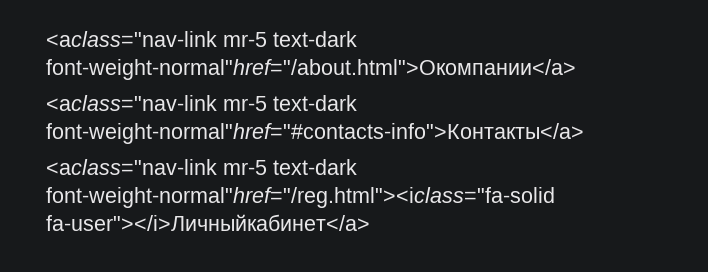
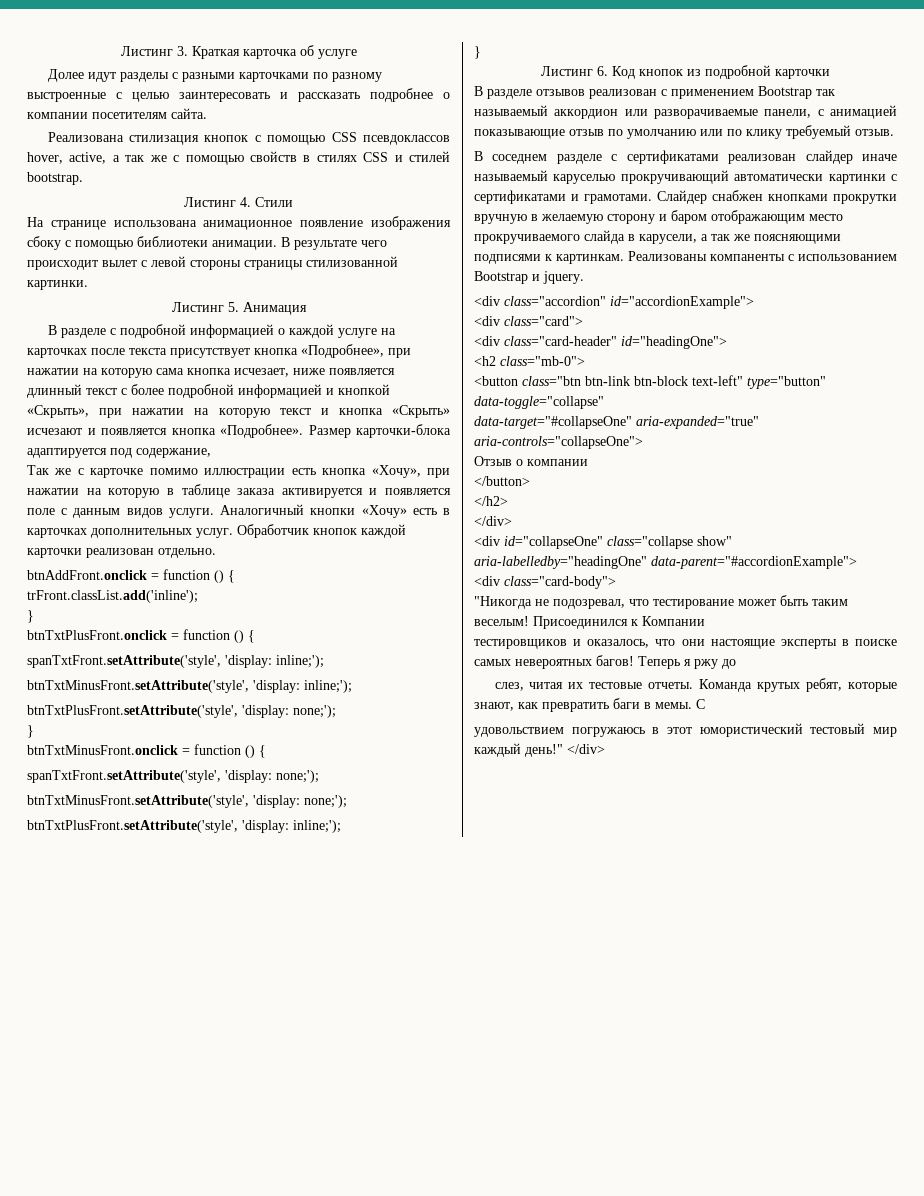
- <aclass="nav-link mr-5 text-dark font-weight-normal"href="/about.html">Окомпании</a>
- <aclass="nav-link mr-5 text-dark font-weight-normal"href="#contacts-info">Контакты</a>
- <aclass="nav-link mr-5 text-dark font-weight-normal"href="/reg.html"><iclass="fa-solid fa-user"></i>Личныйкабинет</a>
+ Листинг 3. Краткая карточка об услуге
+ Долее идут разделы с разными карточками по разному выстроенные с целью заинтересовать и рассказать подробнее о компании посетителям сайта.
+ Реализована стилизация кнопок с помощью CSS псевдоклассов hover, active, а так же с помощью свойств в стилях CSS и стилей bootstrap.
+ Листинг 4. Стили
+ На странице использована анимационное появление изображения сбоку с помощью библиотеки анимации. В результате чего происходит вылет с левой стороны страницы стилизованной картинки.
+ Листинг 5. Анимация
+ В разделе с подробной информацией о каждой услуге на карточках после текста присутствует кнопка «Подробнее», при нажатии на которую сама кнопка исчезает, ниже появляется длинный текст с более подробной информацией и кнопкой «Скрыть», при нажатии на которую текст и кнопка «Cкрыть» исчезают и появляется кнопка «Подробнее». Размер карточки-блока адаптируется под содержание,
+ Так же с карточке помимо иллюстрации есть кнопка «Хочу», при нажатии на которую в таблице заказа активируется и появляется поле с данным видов услуги. Аналогичный кнопки «Хочу» есть в карточках дополнительных услуг. Обработчик кнопок каждой карточки реализован отдельно.
+ btnAddFront.onclick = function () {
+ trFront.classList.add('inline');
+ }
+ btnTxtPlusFront.onclick = function () {
+ spanTxtFront.setAttribute('style', 'display: inline;');
+ btnTxtMinusFront.setAttribute('style', 'display: inline;');
+ btnTxtPlusFront.setAttribute('style', 'display: none;');
+ }
+ btnTxtMinusFront.onclick = function () {
+ spanTxtFront.setAttribute('style', 'display: none;');
+ btnTxtMinusFront.setAttribute('style', 'display: none;');
+ btnTxtPlusFront.setAttribute('style', 'display: inline;');
+ }
+ Листинг 6. Код кнопок из подробной карточки
+ В разделе отзывов реализован с применением Bootstrap так называемый аккордион или разворачиваемые панели, с анимацией показывающие отзыв по умолчанию или по клику требуемый отзыв.
+ В соседнем разделе с сертификатами реализован слайдер иначе называемый каруселью прокручивающий автоматически картинки с сертификатами и грамотами. Слайдер снабжен кнопками прокрутки вручную в желаемую сторону и баром отображающим место прокручиваемого слайда в карусели, а так же поясняющими подписями к картинкам. Реализованы компаненты с использованием Bootstrap и jquery.
+ <div class="accordion" id="accordionExample">
+ <div class="card">
+ <div class="card-header" id="headingOne">
+ <h2 class="mb-0">
+ <button class="btn btn-link btn-block text-left" type="button" data-toggle="collapse"
+ data-target="#collapseOne" aria-expanded="true" aria-controls="collapseOne">
+ Отзыв о компании
+ </button>
+ </h2>
+ </div>
+ <div id="collapseOne" class="collapse show" aria-labelledby="headingOne" data-parent="#accordionExample">
+ <div class="card-body">
+ "Никогда не подозревал, что тестирование может быть таким веселым! Присоединился к Компании
+ тестировщиков и оказалось, что они настоящие эксперты в поиске самых невероятных багов! Теперь я ржу до
+ слез, читая их тестовые отчеты. Команда крутых ребят, которые знают, как превратить баги в мемы. С
+ удовольствием погружаюсь в этот юмористический тестовый мир каждый день!" </div>

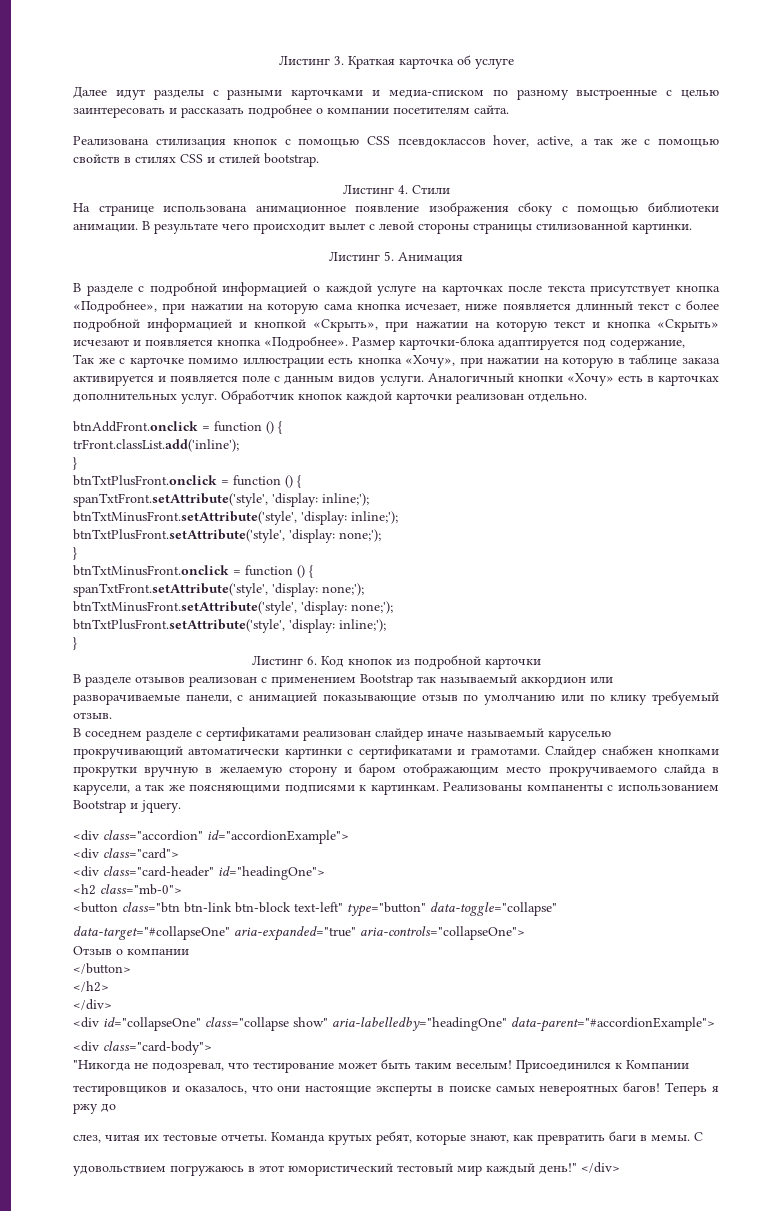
- Долее идут разделы с разными карточками по разному выстроенные с целью заинтересовать и рассказать подробнее о компании посетителям сайта.
+ Далее идут разделы с разными карточками и медиа-списком по разному выстроенные с целью заинтересовать и рассказать подробнее о компании посетителям сайта.

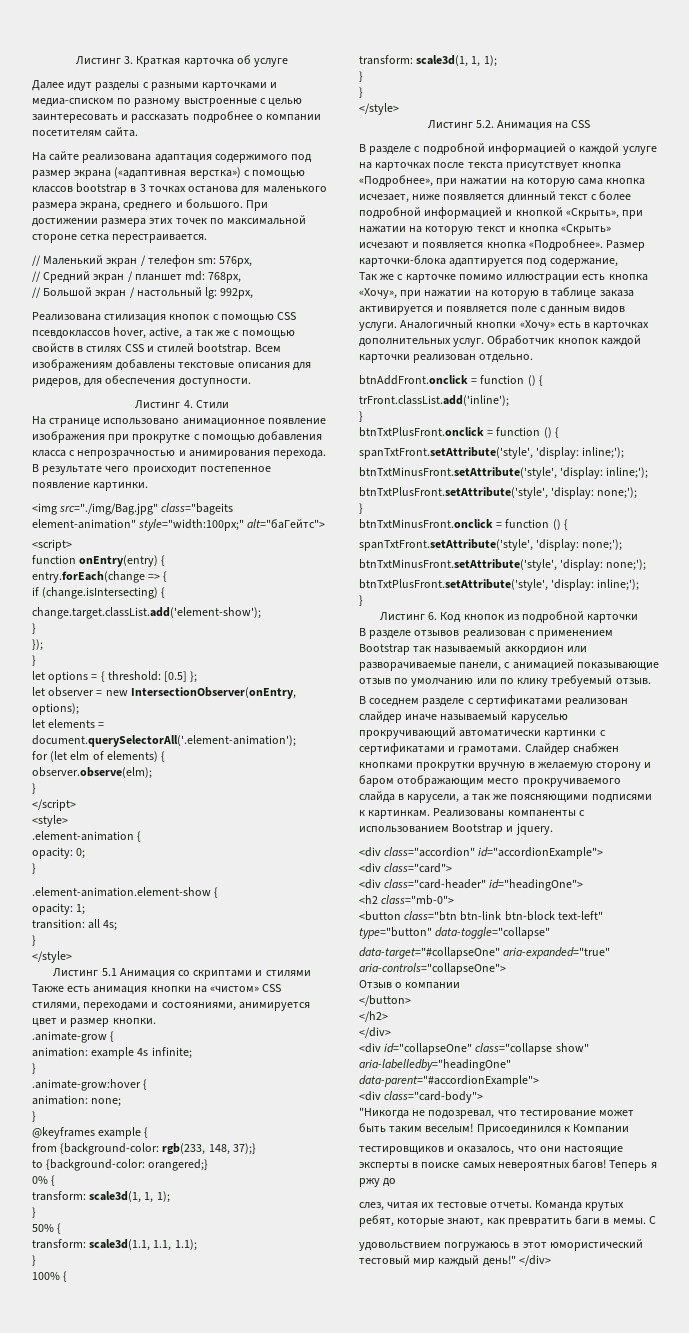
+ На сайте реализована адаптация содержимого под размер экрана («адаптивная верстка») с помощью классов bootstrap в 3 точках останова для маленького размера экрана, среднего и большого. При достижении размера этих точек по максимальной стороне сетка перестраивается.
+ // Маленький экран / телефон sm: 576px,
+ // Средний экран / планшет md: 768px,
+ // Большой экран / настольный lg: 992px,
+ Всем изображениям добавлены текстовые описания для ридеров, для обеспечения доступности.
- На странице использована анимационное появление изображения сбоку с помощью библиотеки анимации. В результате чего происходит вылет с левой стороны страницы стилизованной картинки.
- Листинг 5. Анимация
+ На странице использовано анимационное появление изображения при прокрутке с помощью добавления класса с непрозрачностью и анимирования перехода. В результате чего происходит постепенное появление картинки.
+ <img src="./img/Bag.jpg" class="bageits element-animation" style="width:100px;" alt="баГейтс">
+ <script>
+ function onEntry(entry) {
+ entry.forEach(change => {
+ if (change.isIntersecting) {
+ change.target.classList.add('element-show');
+ }
+ });
+ }
+ let options = { threshold: [0.5] };
+ let observer = new IntersectionObserver(onEntry, options);
+ let elements = document.querySelectorAll('.element-animation');
+ for (let elm of elements) {
+ observer.observe(elm);
+ }
+ </script>
+ <style>
+ .element-animation {
+ opacity: 0;
+ }
+ .element-animation.element-show {
+ opacity: 1;
+ transition: all 4s;
+ }
+ </style>
+ Листинг 5.1 Анимация со скриптами и стилями
+ Также есть анимация кнопки на «чистом» CSS стилями, переходами и состояниями, анимируется цвет и размер кнопки.
+ .animate-grow {
+ animation: example 4s infinite;
+ }
+ .animate-grow:hover {
+ animation: none;
+ }
+ @keyframes example {
+ from {background-color: rgb(233, 148, 37);}
+ to {background-color: orangered;}
+ 0% {
+ transform: scale3d(1, 1, 1);
+ }
+ 50% {
+ transform: scale3d(1.1, 1.1, 1.1);
+ }
+ 100% {
+ transform: scale3d(1, 1, 1);
+ }
+ }
+ </style>
+ Листинг 5.2. Анимация на CSS

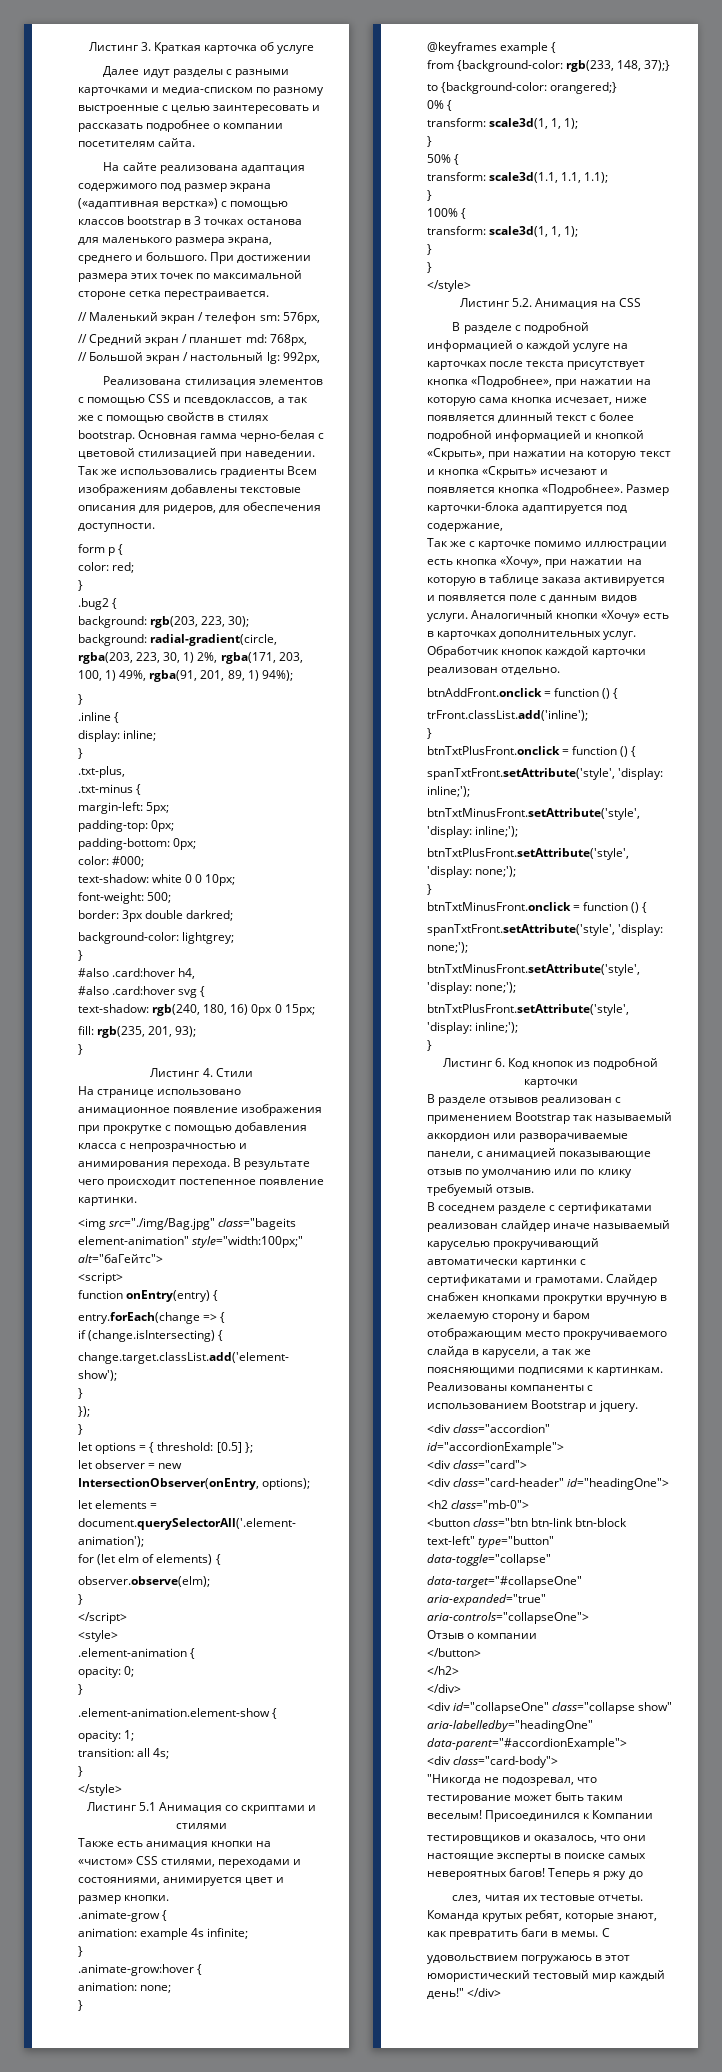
- Реализована стилизация кнопок с помощью CSS псевдоклассов hover, active, а так же с помощью свойств в стилях CSS и стилей bootstrap. Всем изображениям добавлены текстовые описания для ридеров, для обеспечения доступности.
+ Реализована стилизация элементов с помощью CSS и псевдоклассов, а так же с помощью свойств в стилях bootstrap. Основная гамма черно-белая с цветовой стилизацией при наведении. Так же использовались градиенты Всем изображениям добавлены текстовые описания для ридеров, для обеспечения доступности.
+ form p {
+ color: red;
+ }
+ .bug2 {
+ background: rgb(203, 223, 30);
+ background: radial-gradient(circle, rgba(203, 223, 30, 1) 2%, rgba(171, 203, 100, 1) 49%, rgba(91, 201, 89, 1) 94%);
+ }
+ .inline {
+ display: inline;
+ }
+ .txt-plus,
+ .txt-minus {
+ margin-left: 5px;
+ padding-top: 0px;
+ padding-bottom: 0px;
+ color: #000;
+ text-shadow: white 0 0 10px;
+ font-weight: 500;
+ border: 3px double darkred;
+ background-color: lightgrey;
+ }
+ #also .card:hover h4,
+ #also .card:hover svg {
+ text-shadow: rgb(240, 180, 16) 0px 0 15px;
+ fill: rgb(235, 201, 93);
+ }

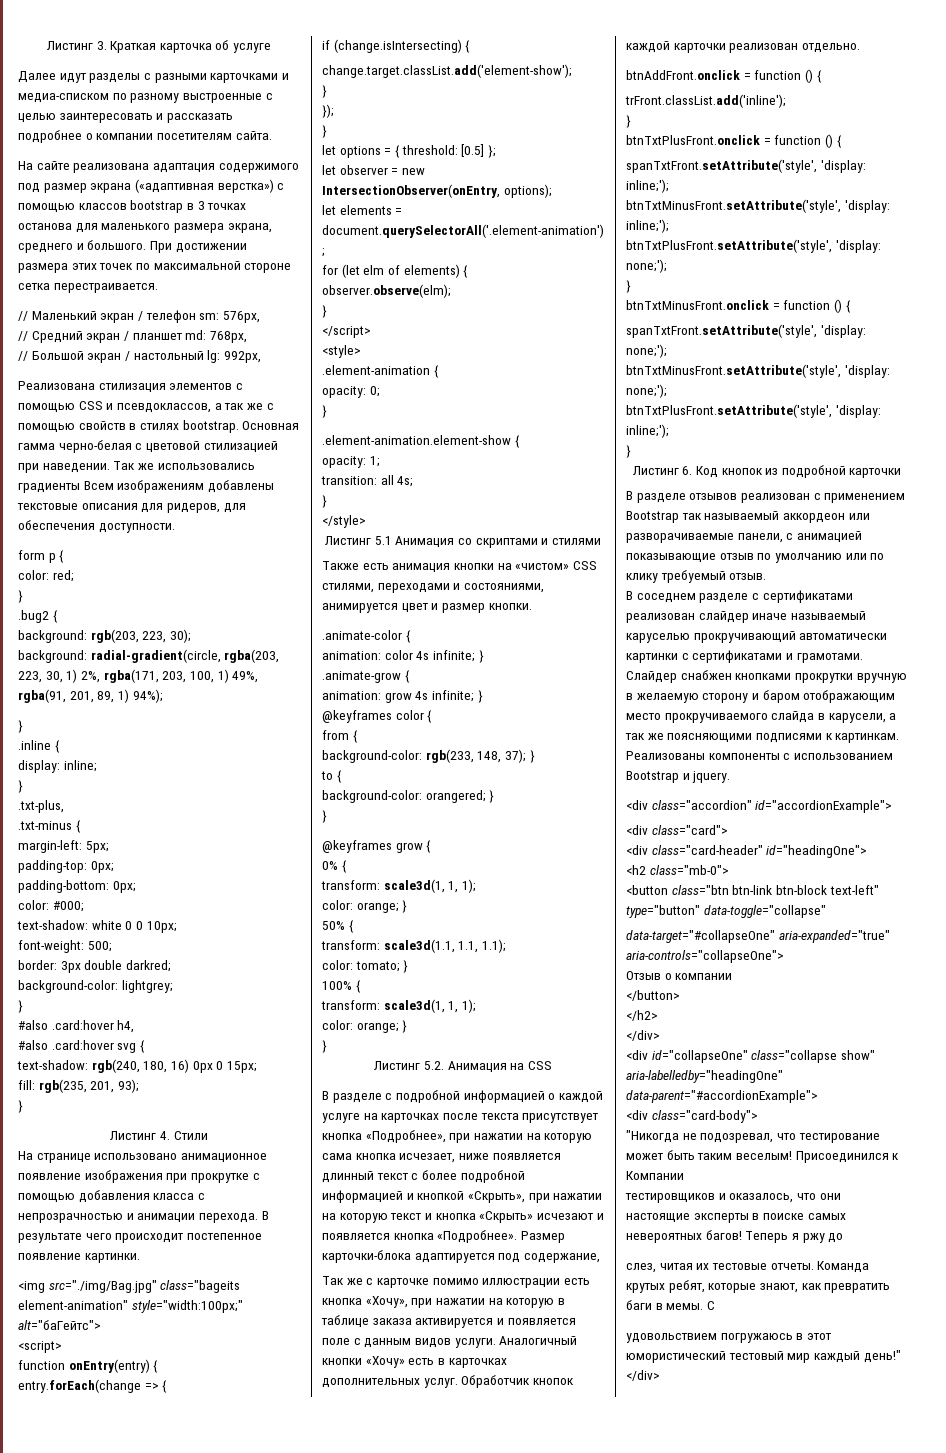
- На странице использовано анимационное появление изображения при прокрутке с помощью добавления класса с непрозрачностью и анимирования перехода.
+ На странице использовано анимационное появление изображения при прокрутке с помощью добавления класса с непрозрачностью и анимации перехода.
+ .animate-color {
+ animation: color 4s infinite; }
- animation: example 4s infinite;
+ animation: grow 4s infinite; }
+ @keyframes color {
+ from {
+ background-color: rgb(233, 148, 37); }
+ to {
+ background-color: orangered; }
  }
- .animate-grow:hover {
- animation: none;
- }
- @keyframes example {
- from {background-color: rgb(233, 148, 37);}
- to {background-color: orangered;}
+ @keyframes grow {
  0% {
  transform: scale3d(1, 1, 1);
- }
+ color: orange; }
  transform: scale3d(1.1, 1.1, 1.1);
- }
+ color: tomato; }
  100% {
  transform: scale3d(1, 1, 1);
+ color: orange; }
  }
- }
- </style>
- В разделе отзывов реализован с применением Bootstrap так называемый аккордион или разворачиваемые панели, с анимацией показывающие отзыв по умолчанию или по клику требуемый отзыв.
+ В разделе отзывов реализован с применением Bootstrap так называемый аккордеон или разворачиваемые панели, с анимацией показывающие отзыв по умолчанию или по клику требуемый отзыв.
- Реализованы компаненты с использованием Bootstrap и jquery.
+ Реализованы компоненты с использованием Bootstrap и jquery.

